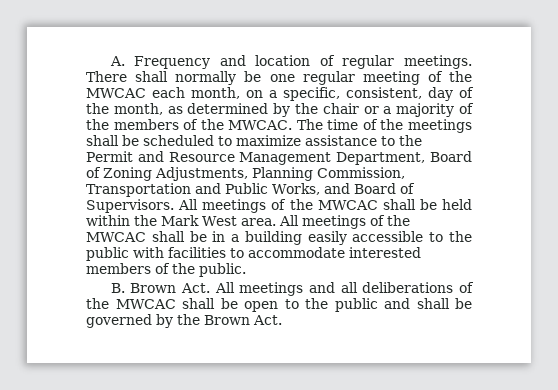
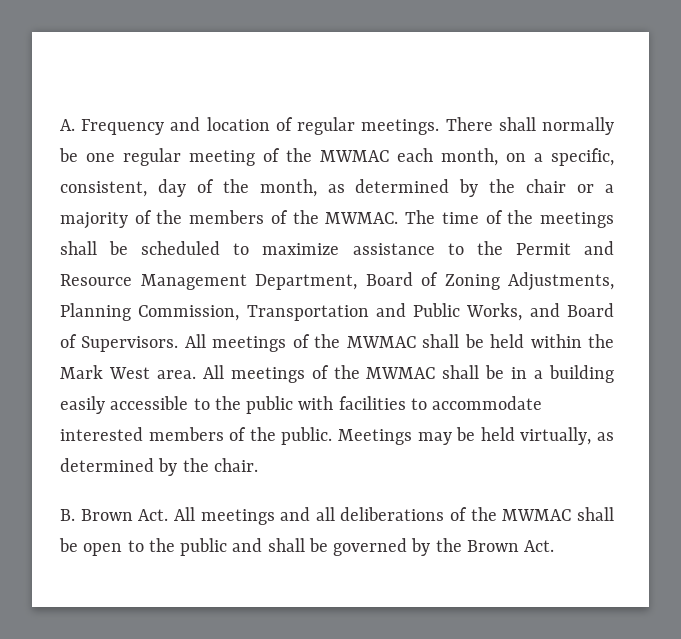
- There shall normally be one regular meeting of the MWCAC each month, on a specific, consistent, day of the month, as determined by the chair or a majority of the members of the MWCAC.
+ There shall normally be one regular meeting of the MWMAC each month, on a specific, consistent, day of the month, as determined by the chair or a majority of the members of the MWMAC.
- All meetings of the MWCAC shall be held within the Mark West area.
+ All meetings of the MWMAC shall be held within the Mark West area.
- All meetings of the MWCAC shall be in a building easily accessible to the public with facilities to accommodate interested members of the public.
+ All meetings of the MWMAC shall be in a building easily accessible to the public with facilities to accommodate interested members of the public. Meetings may be held virtually, as determined by the chair.
- B. Brown Act. All meetings and all deliberations of the MWCAC shall be open to the public and shall be governed by the Brown Act.
+ B. Brown Act. All meetings and all deliberations of the MWMAC shall be open to the public and shall be governed by the Brown Act.

